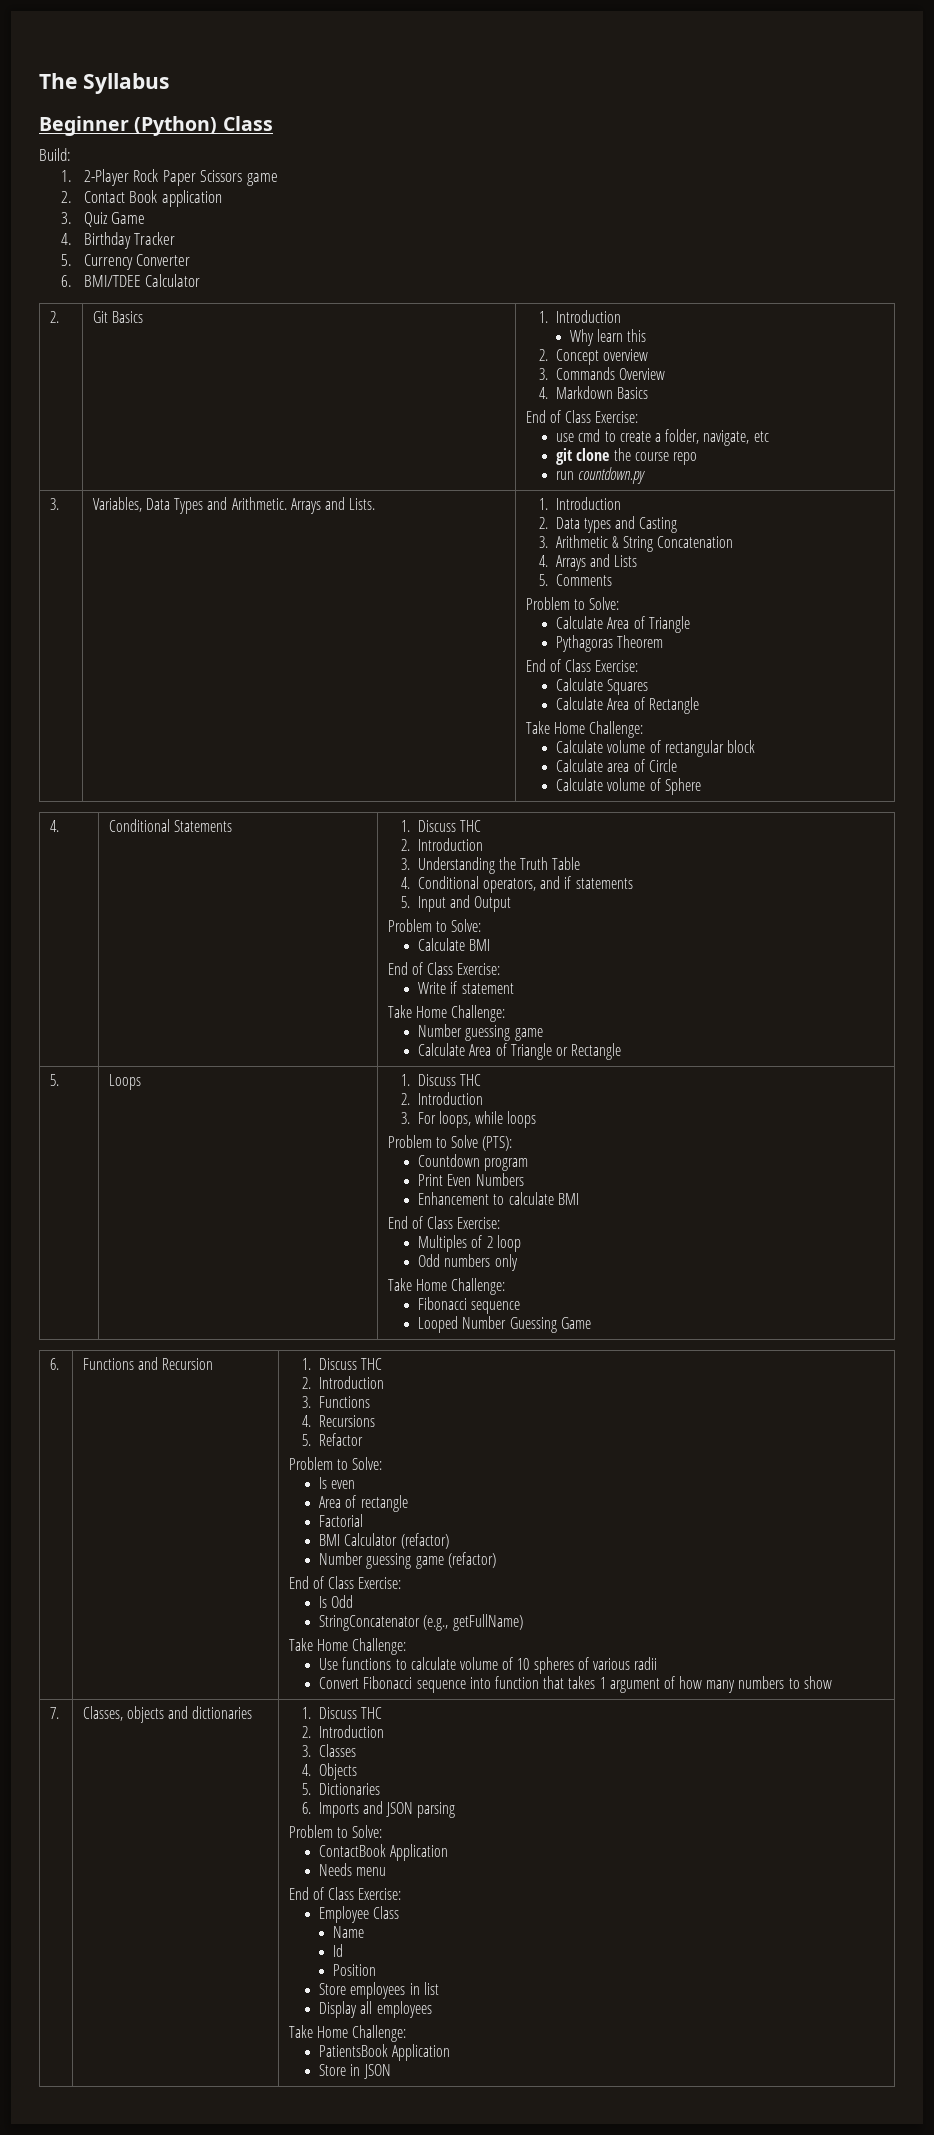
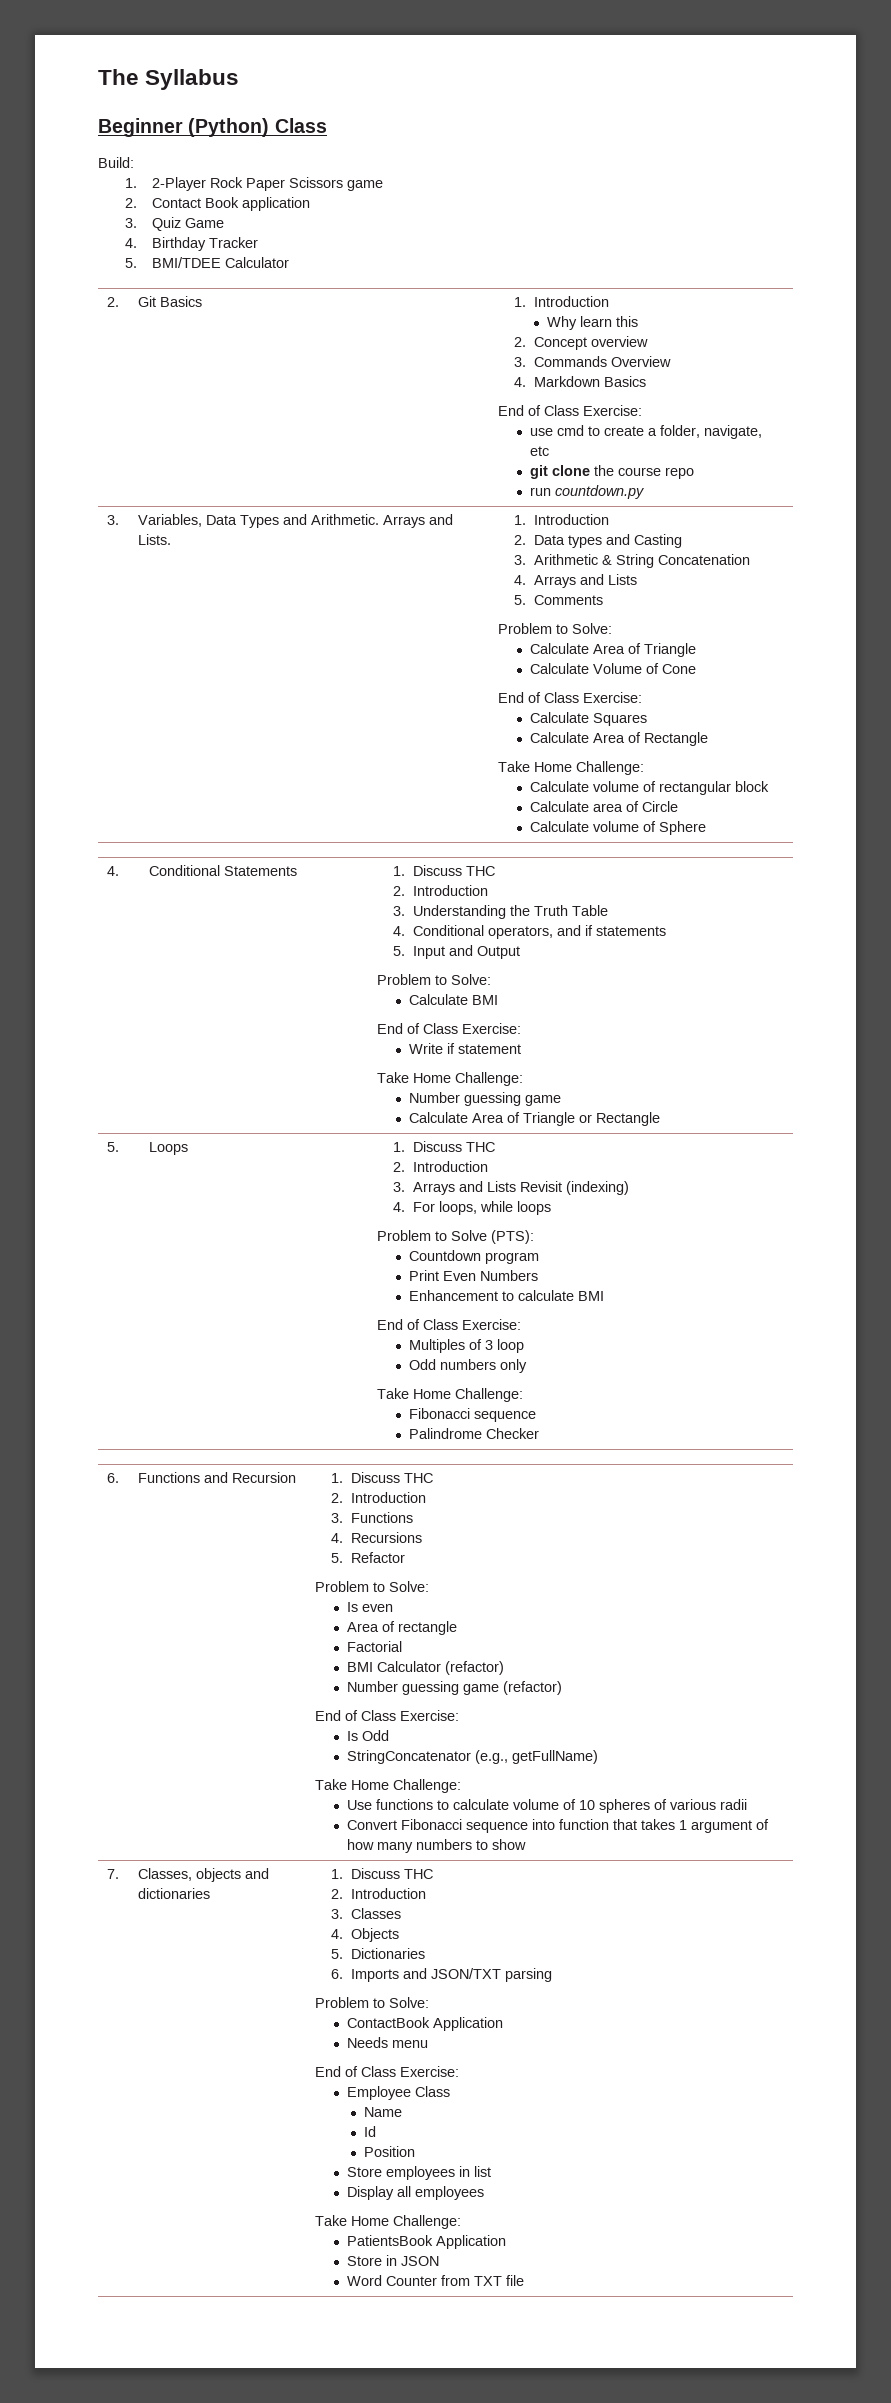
- 5. Currency Converter
- 6. BMI/TDEE Calculator
+ 5. BMI/TDEE Calculator
- Pythagoras Theorem
+ Calculate Volume of Cone
- 3. For loops, while loops
+ 3. Arrays and Lists Revisit (indexing)
+ 4. For loops, while loops
- Multiples of 2 loop
+ Multiples of 3 loop
- Looped Number Guessing Game
+ Palindrome Checker
- 6. Imports and JSON parsing
+ 6. Imports and JSON/TXT parsing
+ Word Counter from TXT file

